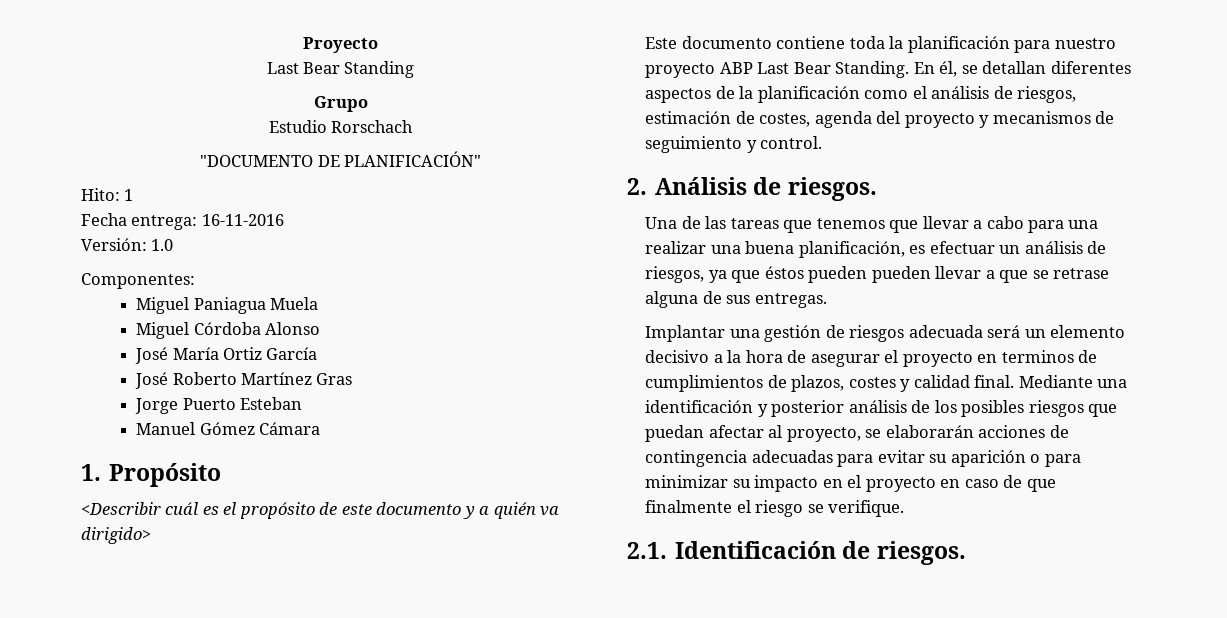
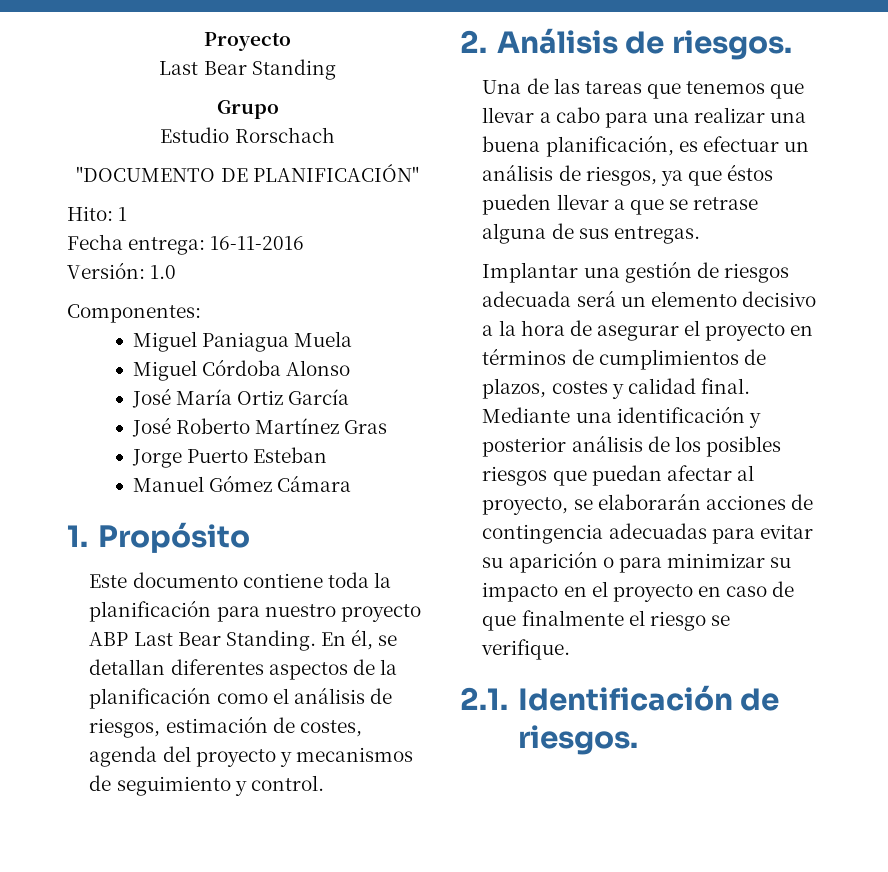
- <Describir cuál es el propósito de este documento y a quién va dirigido>
- Una de las tareas que tenemos que llevar a cabo para una realizar una buena planificación, es efectuar un análisis de riesgos, ya que éstos pueden pueden llevar a que se retrase alguna de sus entregas.
+ Una de las tareas que tenemos que llevar a cabo para una realizar una buena planificación, es efectuar un análisis de riesgos, ya que éstos pueden llevar a que se retrase alguna de sus entregas.
- Implantar una gestión de riesgos adecuada será un elemento decisivo a la hora de asegurar el proyecto en terminos de cumplimientos de plazos, costes y calidad final.
+ Implantar una gestión de riesgos adecuada será un elemento decisivo a la hora de asegurar el proyecto en términos de cumplimientos de plazos, costes y calidad final.

